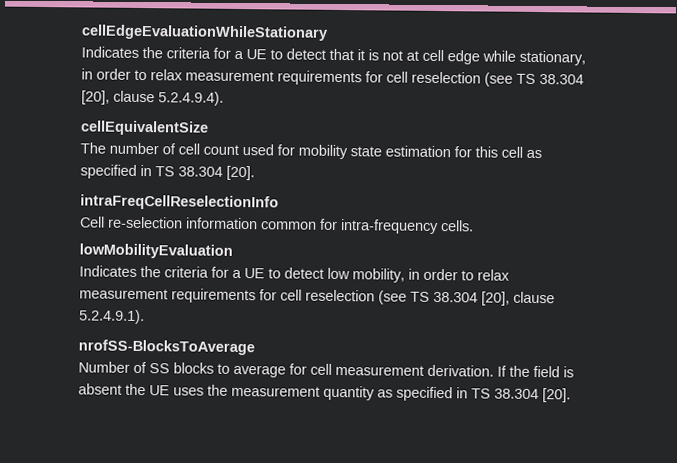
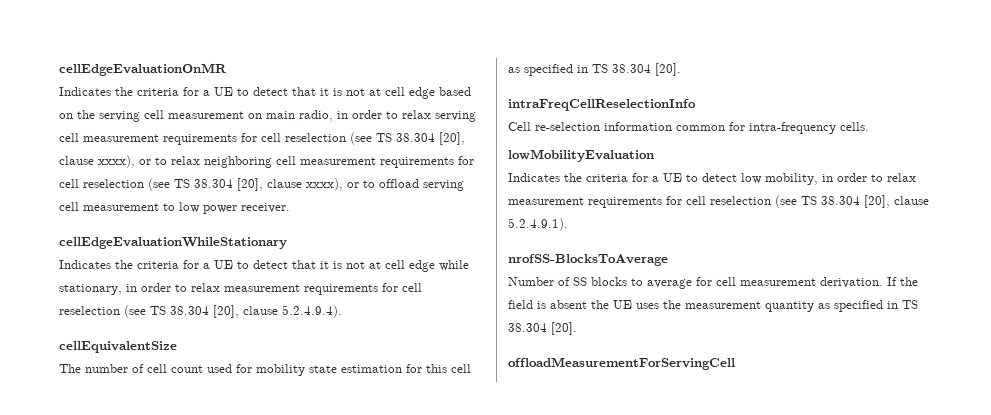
+ cellEdgeEvaluationOnMR
+ Indicates the criteria for a UE to detect that it is not at cell edge based on the serving cell measurement on main radio, in order to relax serving cell measurement requirements for cell reselection (see TS 38.304 [20], clause xxxx), or to relax neighboring cell measurement requirements for cell reselection (see TS 38.304 [20], clause xxxx), or to offload serving cell measurement to low power receiver.
+ offloadMeasurementForServingCell

